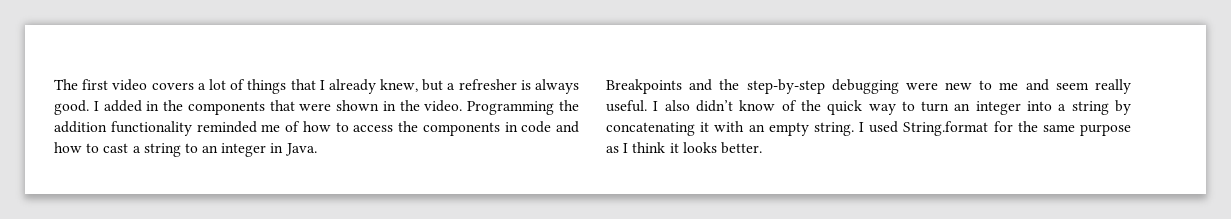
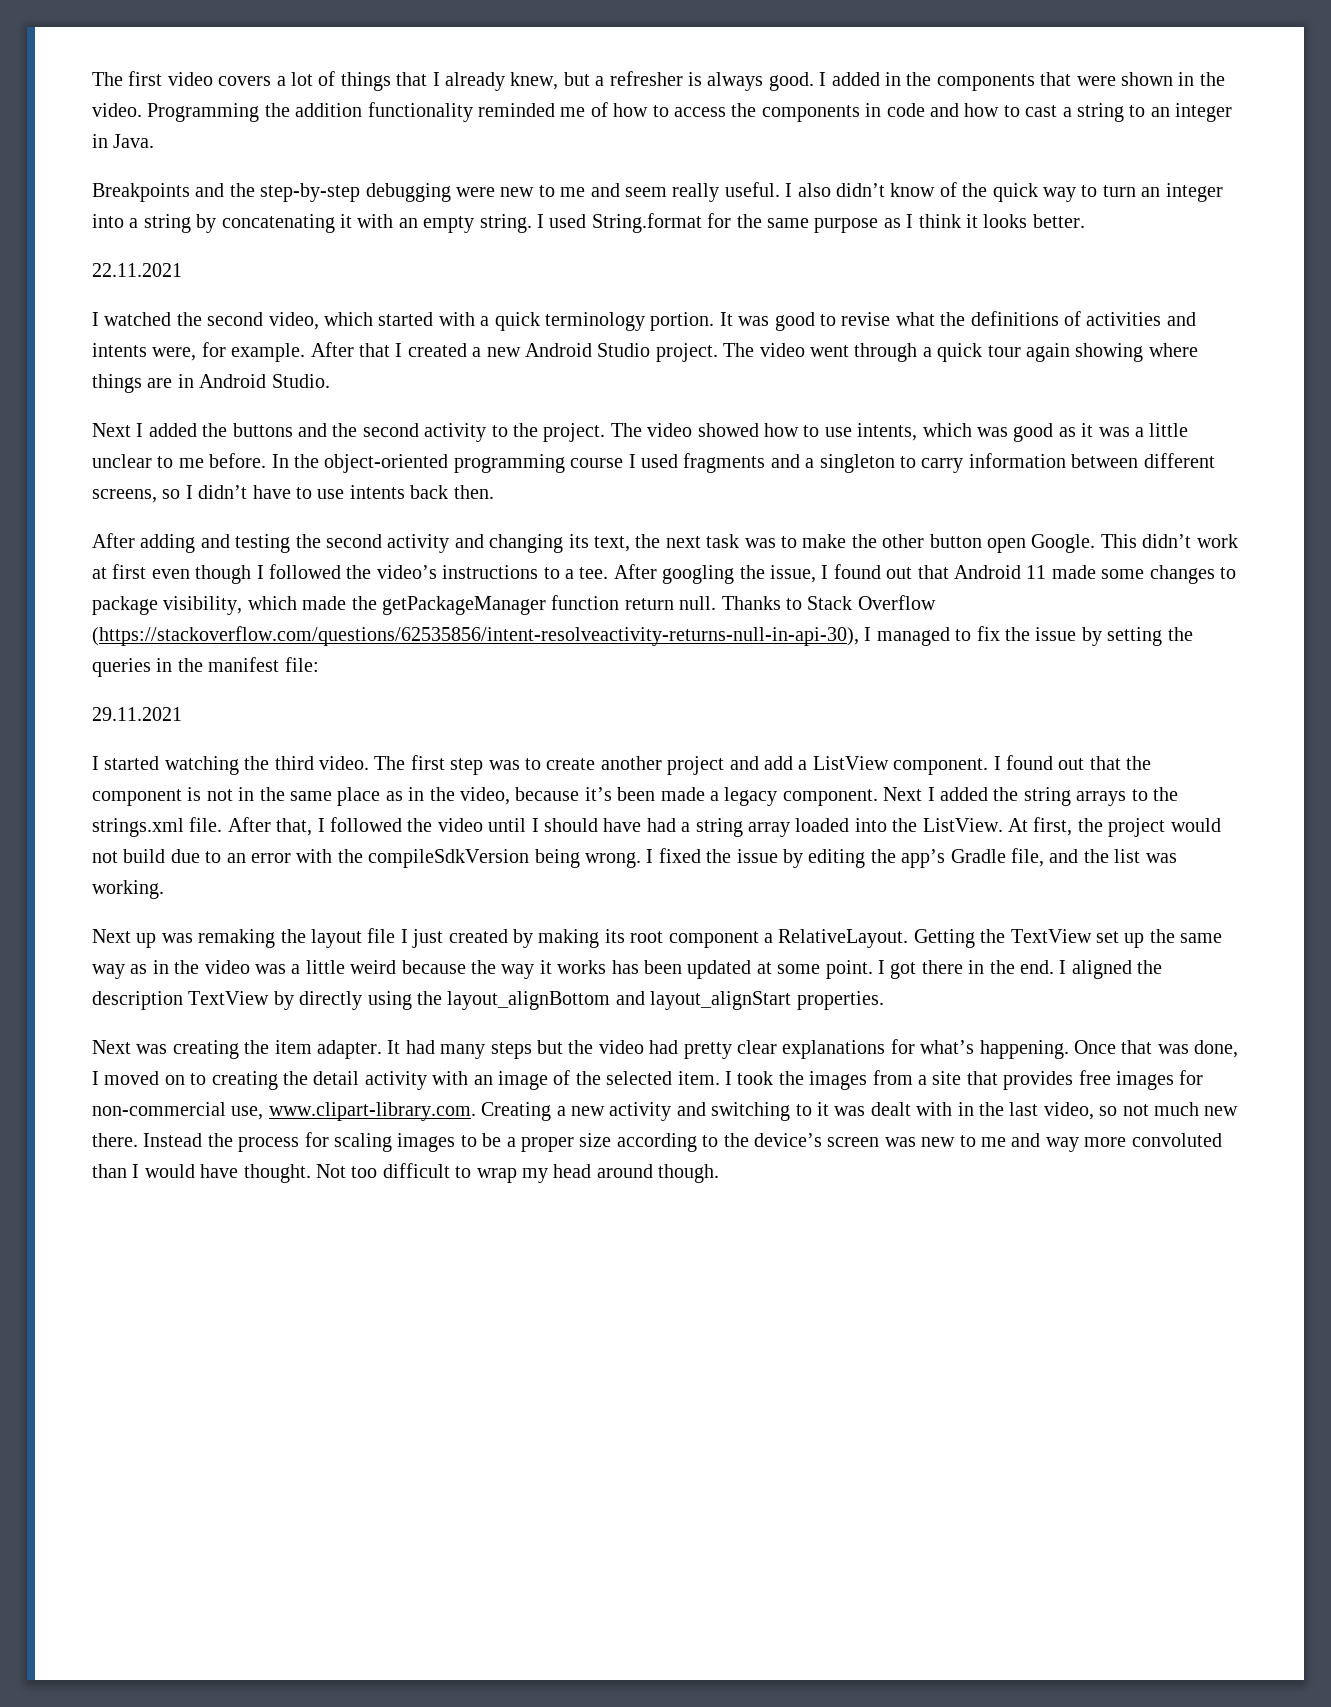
+ 22.11.2021
+ I watched the second video, which started with a quick terminology portion. It was good to revise what the definitions of activities and intents were, for example. After that I created a new Android Studio project. The video went through a quick tour again showing where things are in Android Studio.
+ Next I added the buttons and the second activity to the project. The video showed how to use intents, which was good as it was a little unclear to me before. In the object-oriented programming course I used fragments and a singleton to carry information between different screens, so I didn’t have to use intents back then.
+ After adding and testing the second activity and changing its text, the next task was to make the other button open Google. This didn’t work at first even though I followed the video’s instructions to a tee. After googling the issue, I found out that Android 11 made some changes to package visibility, which made the getPackageManager function return null. Thanks to Stack Overflow (https://stackoverflow.com/questions/62535856/intent-resolveactivity-returns-null-in-api-30), I managed to fix the issue by setting the queries in the manifest file:
+ 29.11.2021
+ I started watching the third video. The first step was to create another project and add a ListView component. I found out that the component is not in the same place as in the video, because it’s been made a legacy component. Next I added the string arrays to the strings.xml file. After that, I followed the video until I should have had a string array loaded into the ListView. At first, the project would not build due to an error with the compileSdkVersion being wrong. I fixed the issue by editing the app’s Gradle file, and the list was working.
+ Next up was remaking the layout file I just created by making its root component a RelativeLayout. Getting the TextView set up the same way as in the video was a little weird because the way it works has been updated at some point. I got there in the end. I aligned the description TextView by directly using the layout_alignBottom and layout_alignStart properties.
+ Next was creating the item adapter. It had many steps but the video had pretty clear explanations for what’s happening. Once that was done, I moved on to creating the detail activity with an image of the selected item. I took the images from a site that provides free images for non-commercial use, www.clipart-library.com. Creating a new activity and switching to it was dealt with in the last video, so not much new there. Instead the process for scaling images to be a proper size according to the device’s screen was new to me and way more convoluted than I would have thought. Not too difficult to wrap my head around though.

